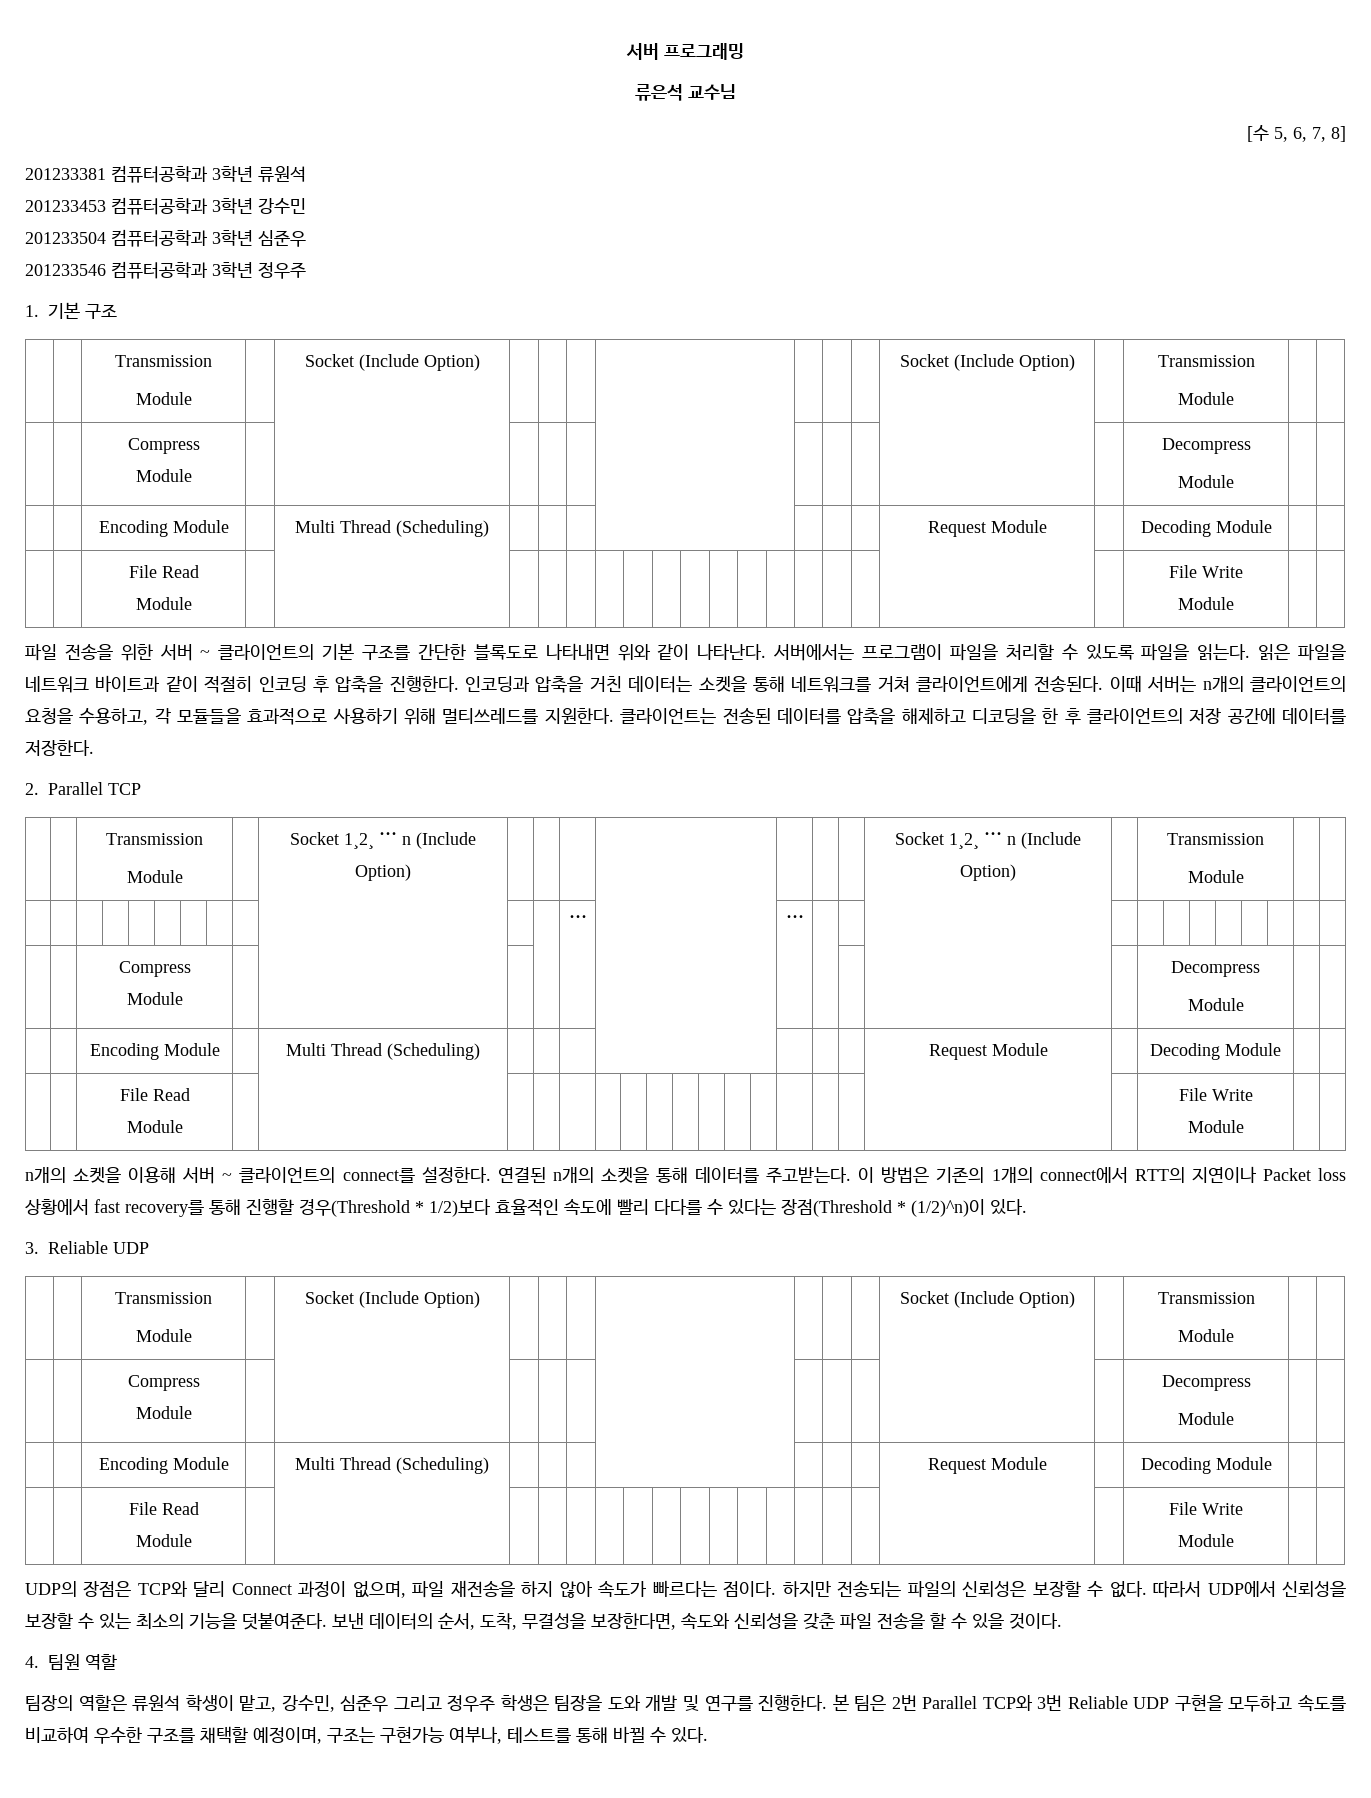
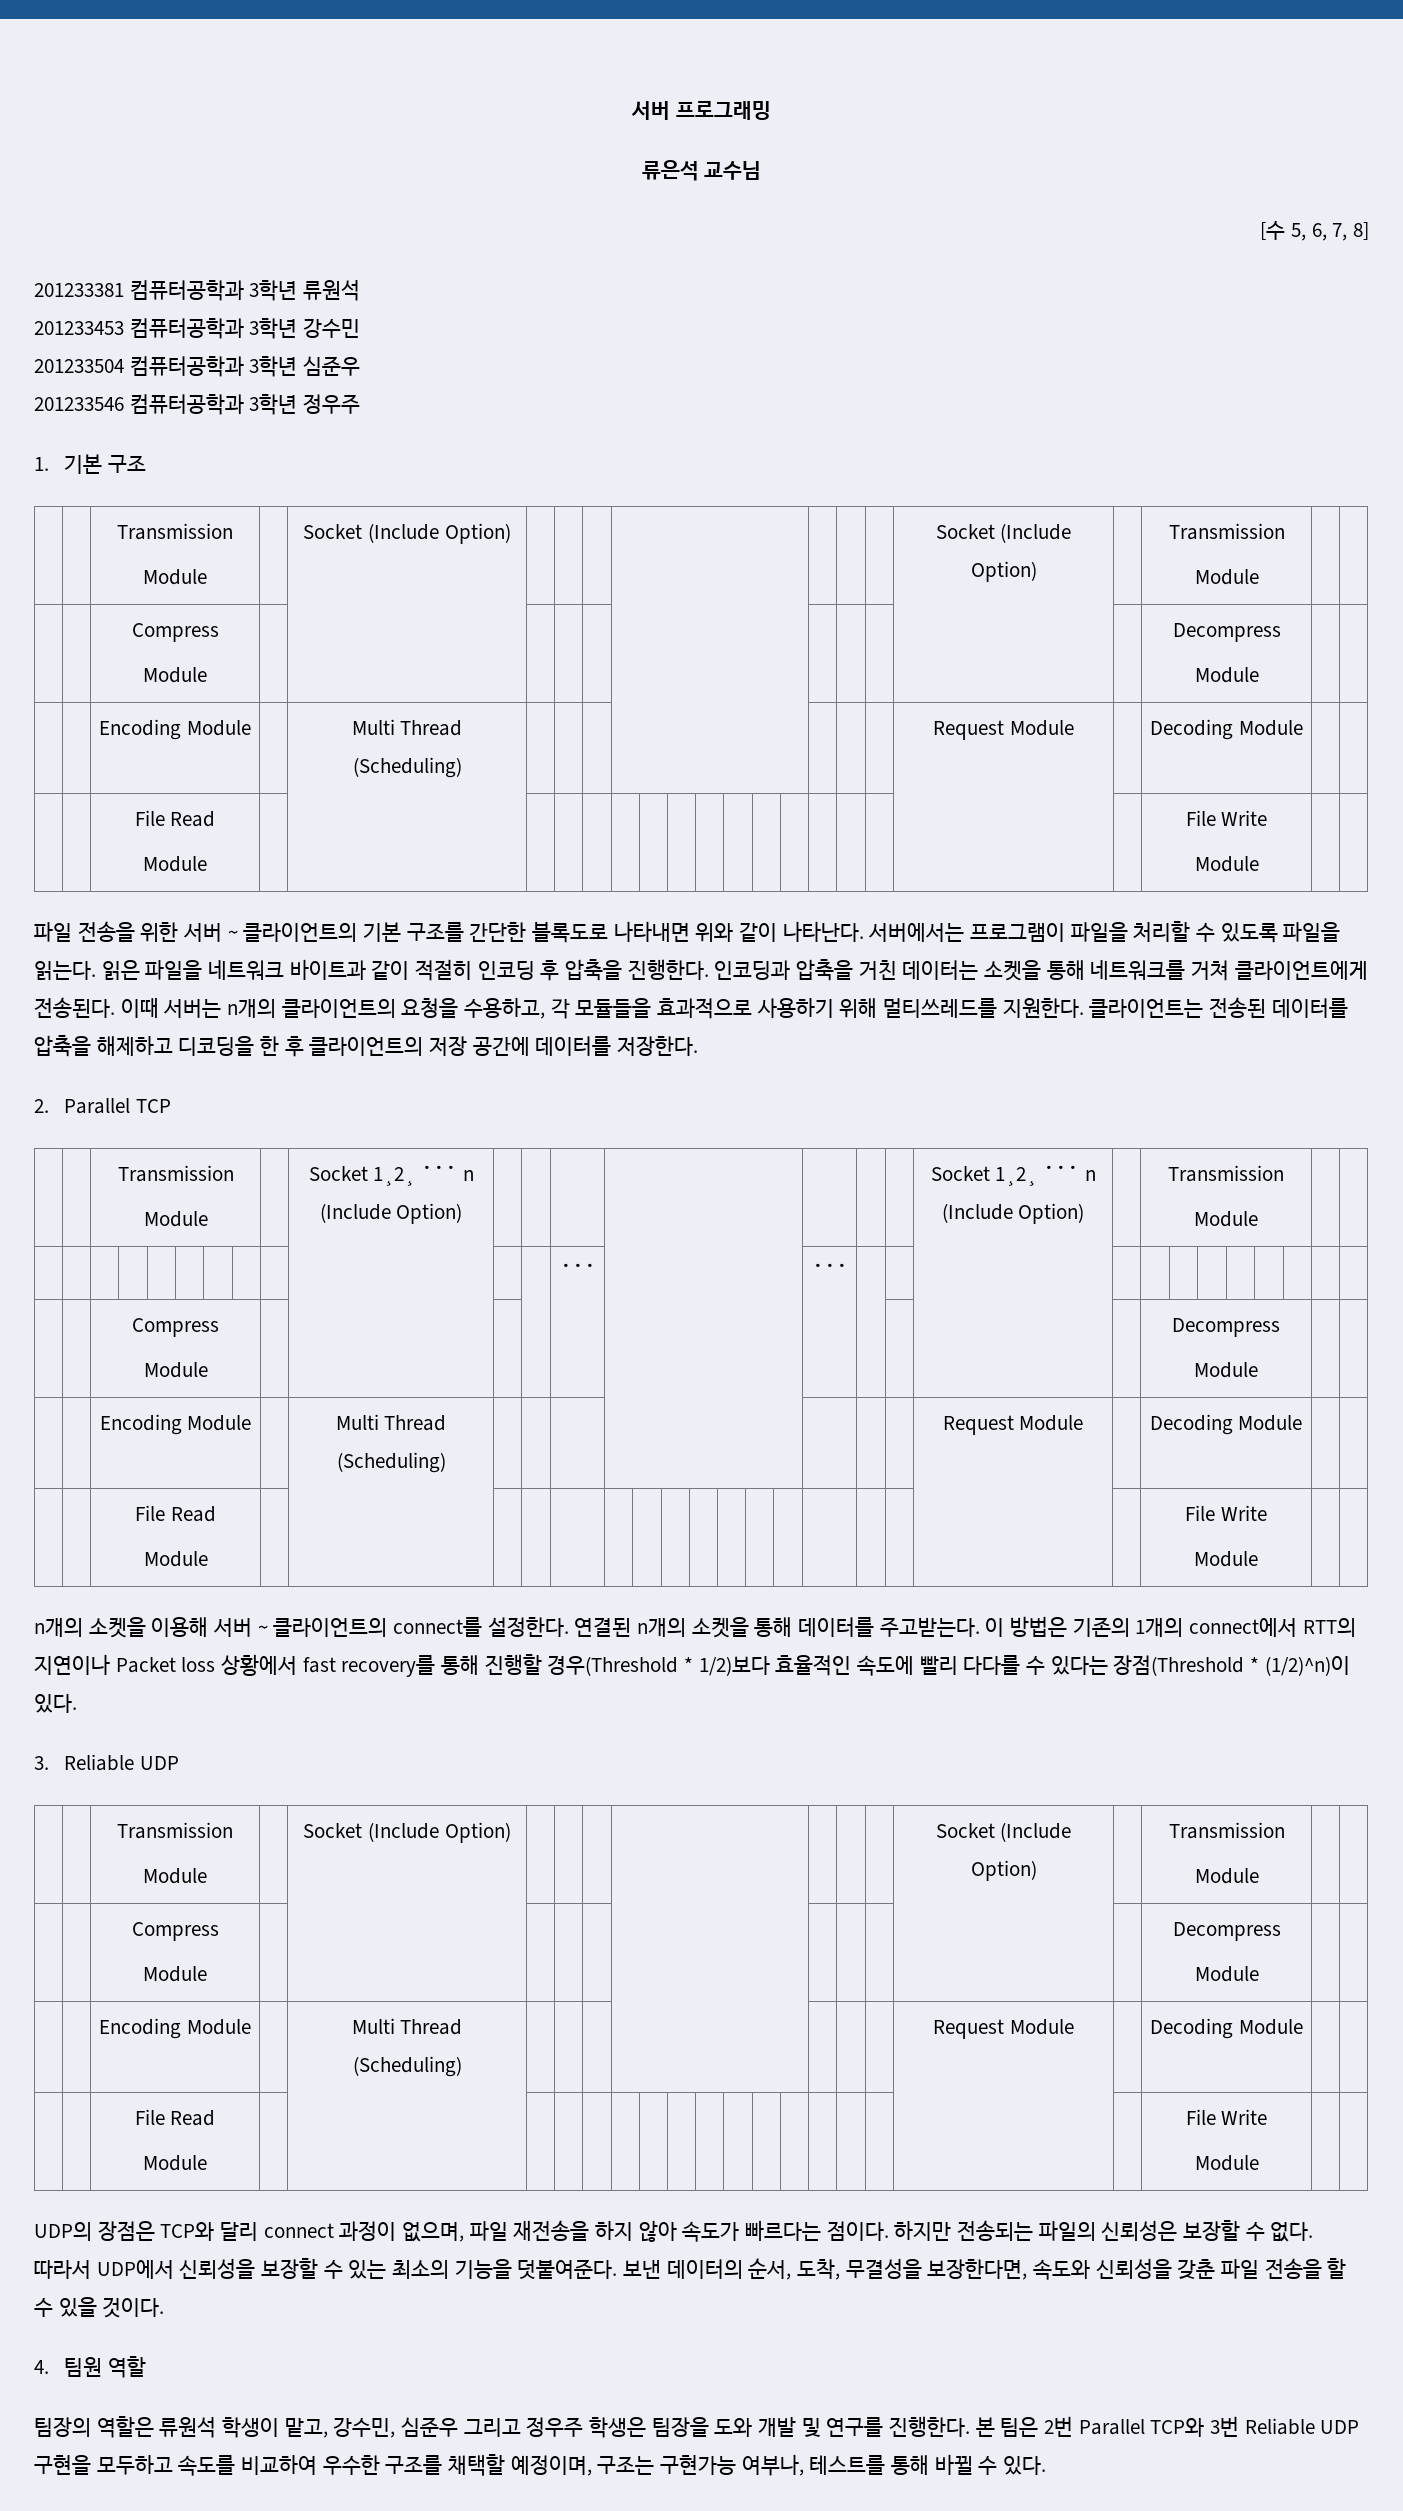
- UDP의 장점은 TCP와 달리 Connect 과정이 없으며, 파일 재전송을 하지 않아 속도가 빠르다는 점이다.
+ UDP의 장점은 TCP와 달리 connect 과정이 없으며, 파일 재전송을 하지 않아 속도가 빠르다는 점이다.

